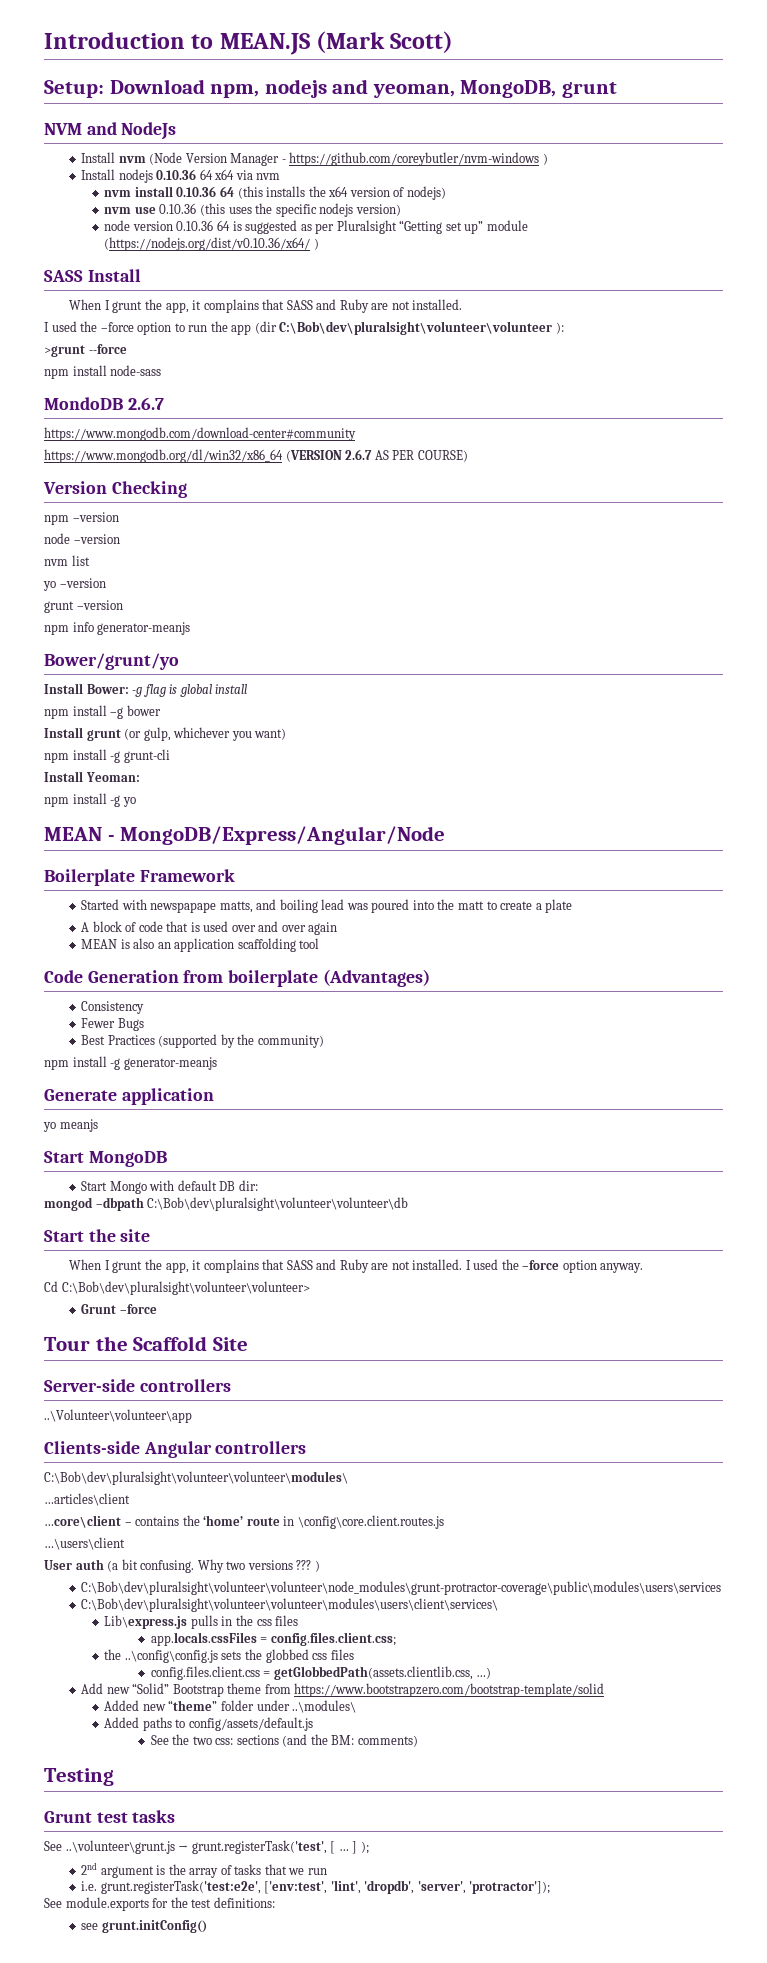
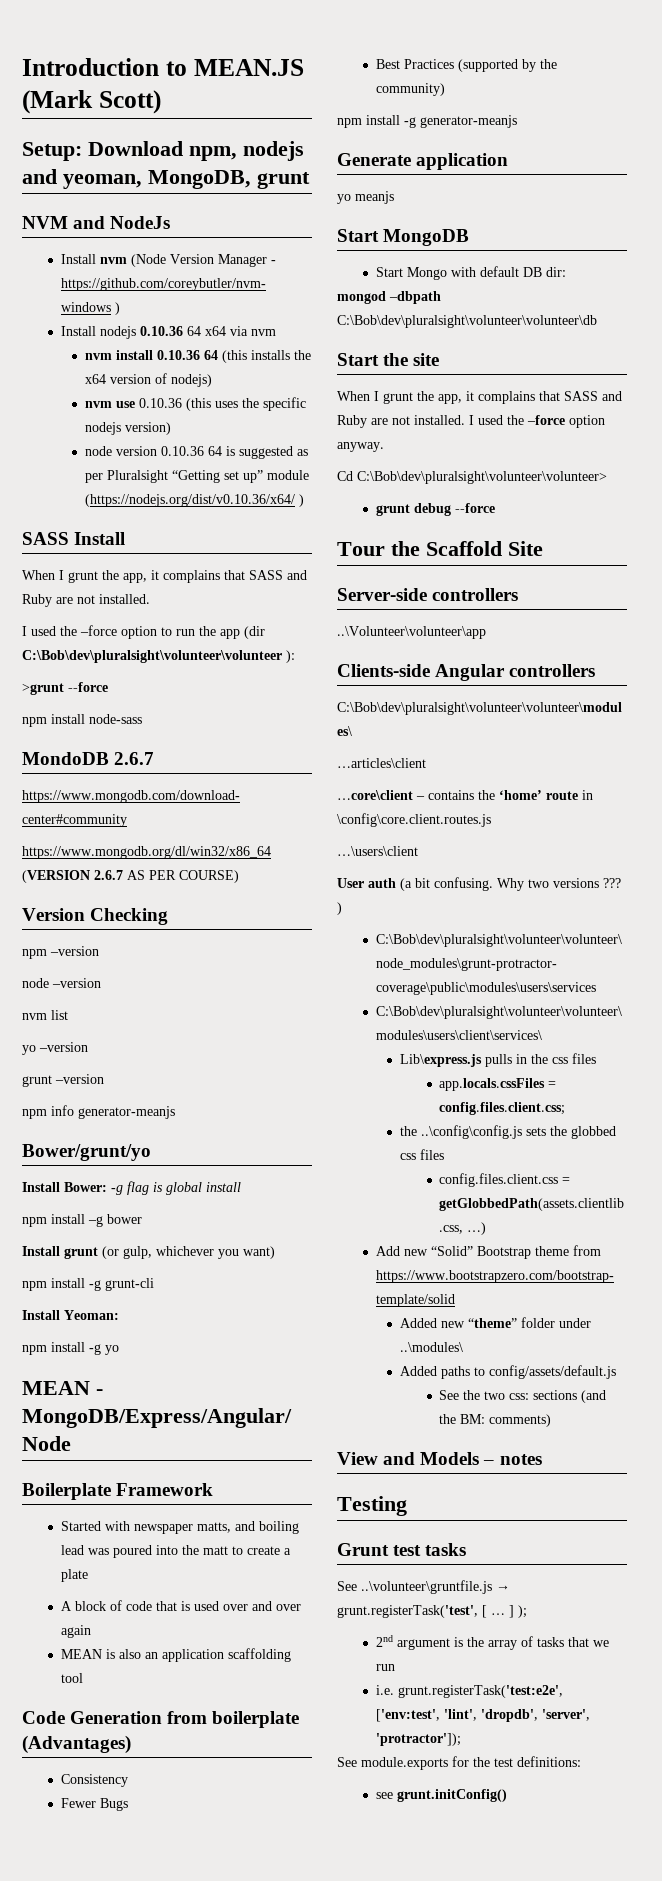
- Started with newspapape matts, and boiling lead was poured into the matt to create a plate
+ Started with newspaper matts, and boiling lead was poured into the matt to create a plate
- Grunt –force
+ grunt debug --force
+ View and Models – notes
- See ..\volunteer\grunt.js → grunt.registerTask('test', [ … ] );
+ See ..\volunteer\gruntfile.js → grunt.registerTask('test', [ … ] );

